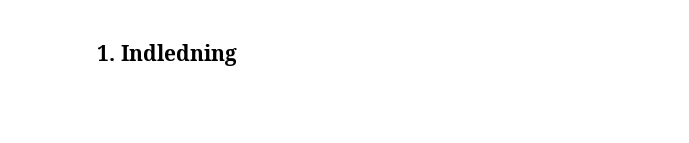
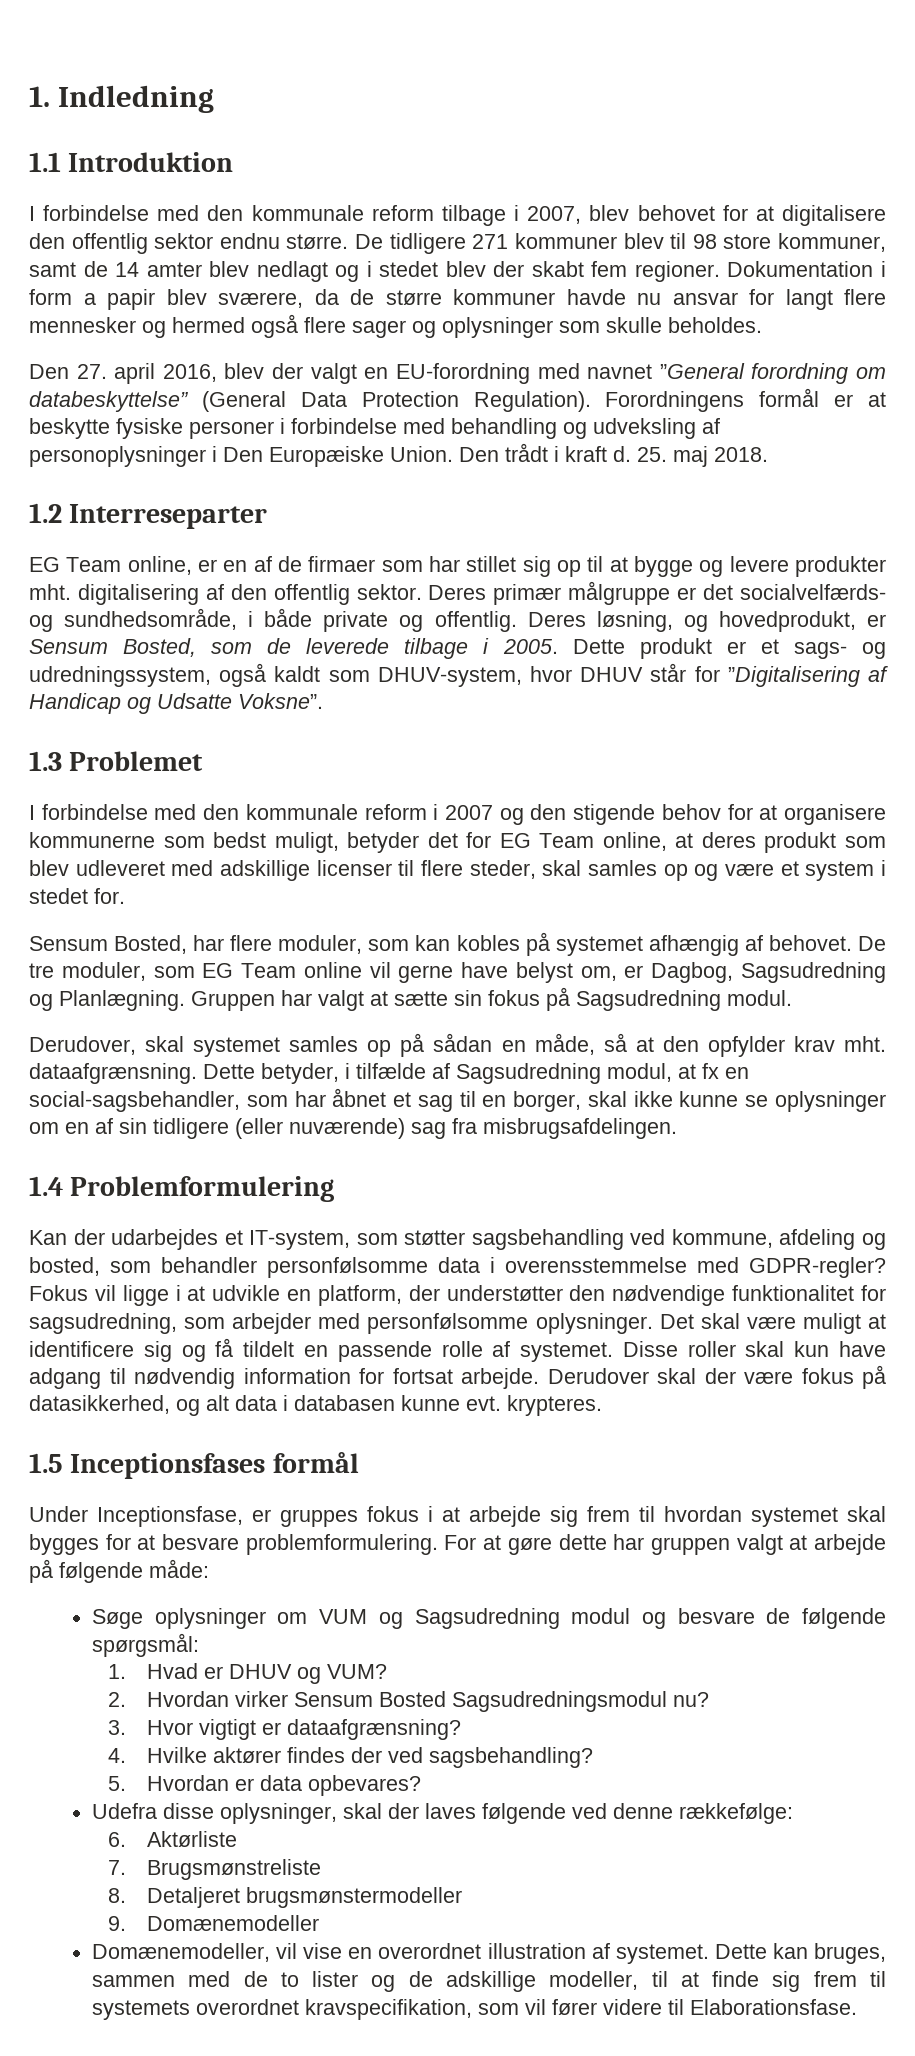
+ 1.1 Introduktion
+ I forbindelse med den kommunale reform tilbage i 2007, blev behovet for at digitalisere den offentlig sektor endnu større. De tidligere 271 kommuner blev til 98 store kommuner, samt de 14 amter blev nedlagt og i stedet blev der skabt fem regioner. Dokumentation i form a papir blev sværere, da de større kommuner havde nu ansvar for langt flere mennesker og hermed også flere sager og oplysninger som skulle beholdes.
+ Den 27. april 2016, blev der valgt en EU-forordning med navnet ”General forordning om databeskyttelse” (General Data Protection Regulation). Forordningens formål er at beskytte fysiske personer i forbindelse med behandling og udveksling af personoplysninger i Den Europæiske Union. Den trådt i kraft d. 25. maj 2018.
+ 1.2 Interreseparter
+ EG Team online, er en af de firmaer som har stillet sig op til at bygge og levere produkter mht. digitalisering af den offentlig sektor. Deres primær målgruppe er det socialvelfærds- og sundhedsområde, i både private og offentlig. Deres løsning, og hovedprodukt, er Sensum Bosted, som de leverede tilbage i 2005. Dette produkt er et sags- og udredningssystem, også kaldt som DHUV-system, hvor DHUV står for ”Digitalisering af Handicap og Udsatte Voksne”.
+ 1.3 Problemet
+ I forbindelse med den kommunale reform i 2007 og den stigende behov for at organisere kommunerne som bedst muligt, betyder det for EG Team online, at deres produkt som blev udleveret med adskillige licenser til flere steder, skal samles op og være et system i stedet for.
+ Sensum Bosted, har flere moduler, som kan kobles på systemet afhængig af behovet. De tre moduler, som EG Team online vil gerne have belyst om, er Dagbog, Sagsudredning og Planlægning. Gruppen har valgt at sætte sin fokus på Sagsudredning modul.
+ Derudover, skal systemet samles op på sådan en måde, så at den opfylder krav mht. dataafgrænsning. Dette betyder, i tilfælde af Sagsudredning modul, at fx en social-sagsbehandler, som har åbnet et sag til en borger, skal ikke kunne se oplysninger om en af sin tidligere (eller nuværende) sag fra misbrugsafdelingen.
+ 1.4 Problemformulering
+ Kan der udarbejdes et IT-system, som støtter sagsbehandling ved kommune, afdeling og bosted, som behandler personfølsomme data i overensstemmelse med GDPR-regler? Fokus vil ligge i at udvikle en platform, der understøtter den nødvendige funktionalitet for sagsudredning, som arbejder med personfølsomme oplysninger. Det skal være muligt at identificere sig og få tildelt en passende rolle af systemet. Disse roller skal kun have adgang til nødvendig information for fortsat arbejde. Derudover skal der være fokus på datasikkerhed, og alt data i databasen kunne evt. krypteres.
+ 1.5 Inceptionsfases formål
+ Under Inceptionsfase, er gruppes fokus i at arbejde sig frem til hvordan systemet skal bygges for at besvare problemformulering. For at gøre dette har gruppen valgt at arbejde på følgende måde:
+ Søge oplysninger om VUM og Sagsudredning modul og besvare de følgende spørgsmål:
+ 1. Hvad er DHUV og VUM?
+ 2. Hvordan virker Sensum Bosted Sagsudredningsmodul nu?
+ 3. Hvor vigtigt er dataafgrænsning?
+ 4. Hvilke aktører findes der ved sagsbehandling?
+ 5. Hvordan er data opbevares?
+ Udefra disse oplysninger, skal der laves følgende ved denne rækkefølge:
+ 6. Aktørliste
+ 7. Brugsmønstreliste
+ 8. Detaljeret brugsmønstermodeller
+ 9. Domænemodeller
+ Domænemodeller, vil vise en overordnet illustration af systemet. Dette kan bruges, sammen med de to lister og de adskillige modeller, til at finde sig frem til systemets overordnet kravspecifikation, som vil fører videre til Elaborationsfase.

